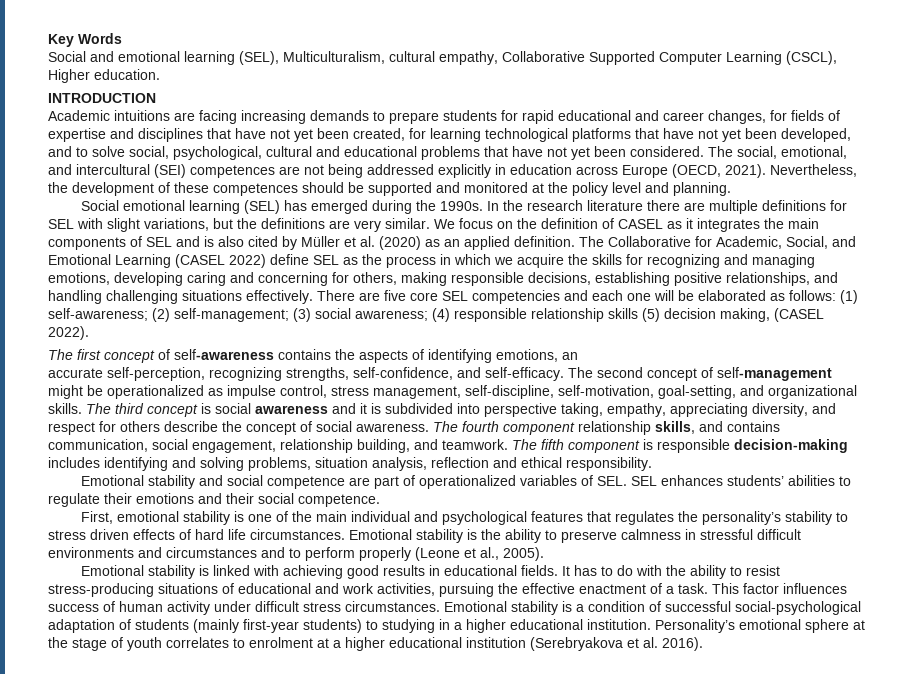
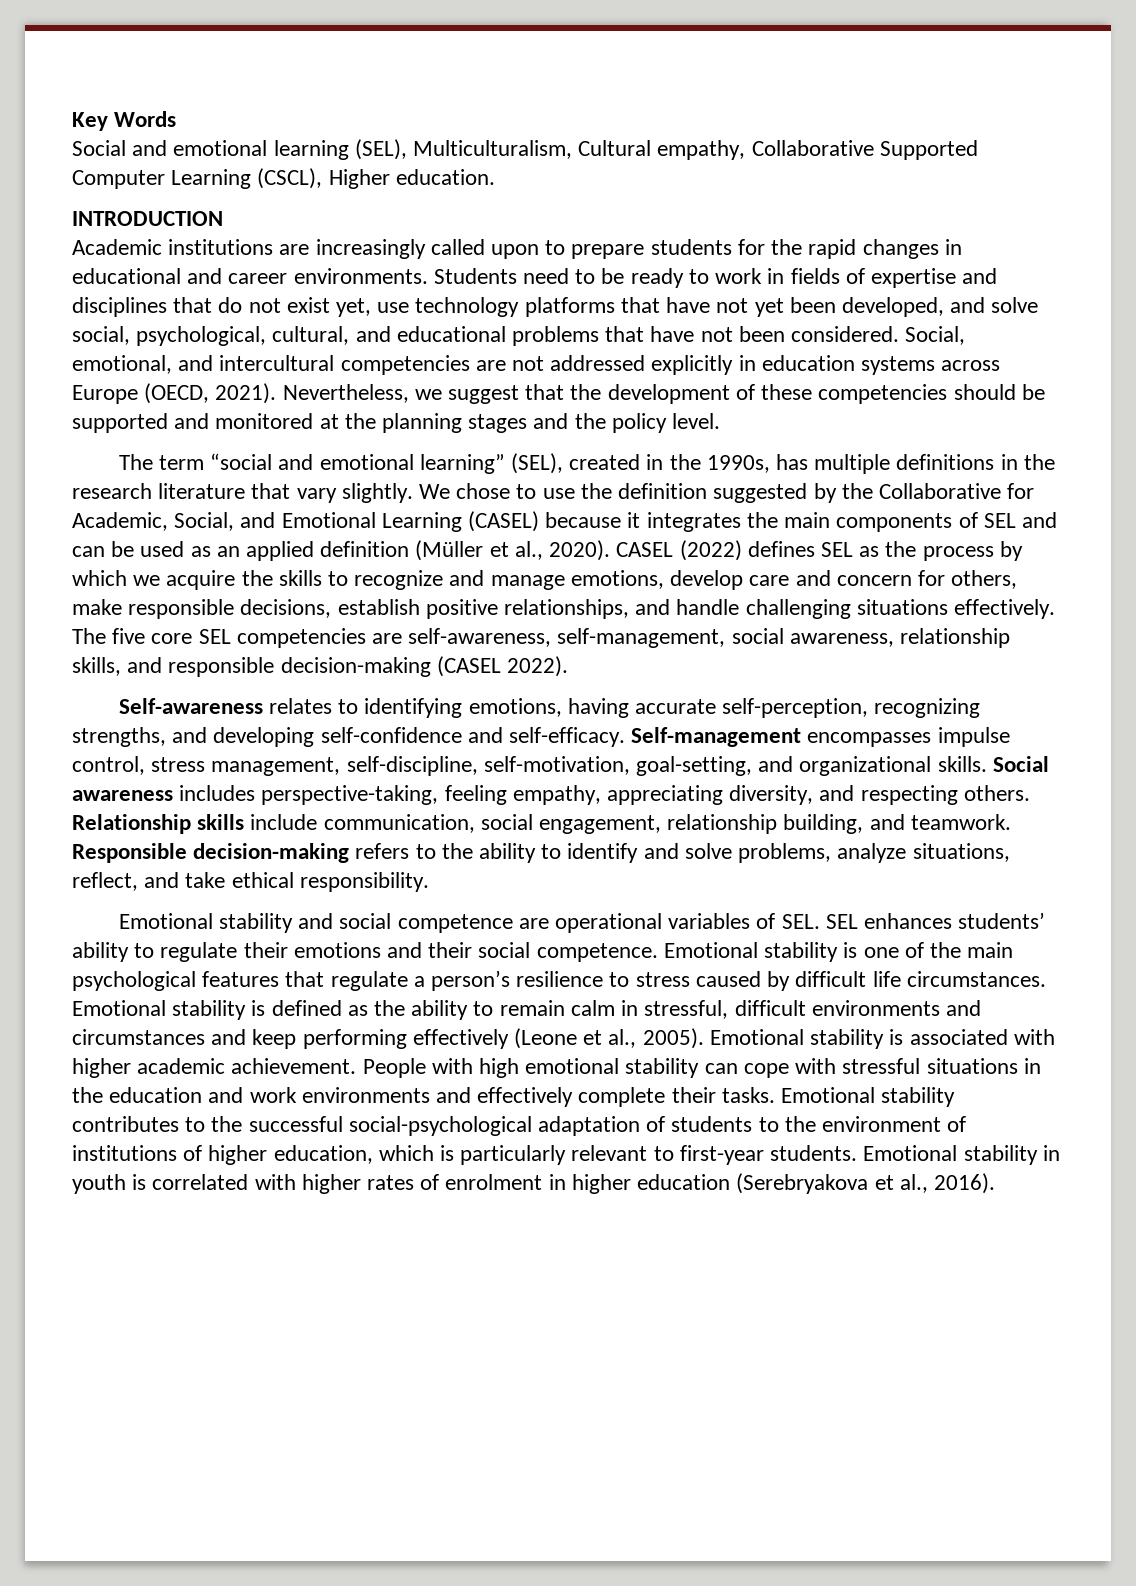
- Social and emotional learning (SEL), Multiculturalism, cultural empathy, Collaborative Supported Computer Learning (CSCL), Higher education.
+ Social and emotional learning (SEL), Multiculturalism, Cultural empathy, Collaborative Supported Computer Learning (CSCL), Higher education.
- Academic intuitions are facing increasing demands to prepare students for rapid educational and career changes, for fields of expertise and disciplines that have not yet been created, for learning technological platforms that have not yet been developed, and to solve social, psychological, cultural and educational problems that have not yet been considered.
+ Academic institutions are increasingly called upon to prepare students for the rapid changes in educational and career environments. Students need to be ready to work in fields of expertise and disciplines that do not exist yet, use technology platforms that have not yet been developed, and solve social, psychological, cultural, and educational problems that have not been considered.
- The social, emotional, and intercultural (SEI) competences are not being addressed explicitly in education across Europe (OECD, 2021).
+ Social, emotional, and intercultural competencies are not addressed explicitly in education systems across Europe (OECD, 2021).
- Nevertheless, the development of these competences should be supported and monitored at the policy level and planning.
- Social emotional learning (SEL) has emerged during the 1990s. In the research literature there are multiple definitions for SEL with slight variations, but the definitions are very similar. We focus on the definition of CASEL as it integrates the main components of SEL and is also cited by Müller et al. (2020) as an applied definition. The Collaborative for Academic, Social, and Emotional Learning (CASEL 2022) define SEL as the process in which we acquire the skills for recognizing and managing emotions, developing caring and concerning for others, making responsible decisions, establishing positive relationships, and handling challenging situations effectively.
+ Nevertheless, we suggest that the development of these competencies should be supported and monitored at the planning stages and the policy level.
+ The term “social and emotional learning” (SEL), created in the 1990s, has multiple definitions in the research literature that vary slightly. We chose to use the definition suggested by the Collaborative for Academic, Social, and Emotional Learning (CASEL) because it integrates the main components of SEL and can be used as an applied definition (Müller et al., 2020). CASEL (2022) defines SEL as the process by which we acquire the skills to recognize and manage emotions, develop care and concern for others, make responsible decisions, establish positive relationships, and handle challenging situations effectively.
- There are five core SEL competencies and each one will be elaborated as follows: (1) self-awareness; (2) self-management; (3) social awareness; (4) responsible relationship skills (5) decision making, (CASEL 2022).
- The first concept of self-awareness contains the aspects of identifying emotions, an
- accurate self-perception, recognizing strengths, self-confidence, and self-efficacy. The second concept of self-management might be operationalized as impulse control, stress management, self-discipline, self-motivation, goal-setting, and organizational skills.
+ The five core SEL competencies are self-awareness, self-management, social awareness, relationship skills, and responsible decision-making (CASEL 2022).
+ Self-awareness relates to identifying emotions, having accurate self-perception, recognizing strengths, and developing self-confidence and self-efficacy. Self-management encompasses impulse control, stress management, self-discipline, self-motivation, goal-setting, and organizational skills.
- The third concept is social awareness and it is subdivided into perspective taking, empathy, appreciating diversity, and respect for others describe the concept of social awareness. The fourth component relationship skills, and contains communication, social engagement, relationship building, and teamwork.
+ Social awareness includes perspective-taking, feeling empathy, appreciating diversity, and respecting others. Relationship skills include communication, social engagement, relationship building, and teamwork.
- The fifth component is responsible decision-making includes identifying and solving problems, situation analysis, reflection and ethical responsibility.
+ Responsible decision-making refers to the ability to identify and solve problems, analyze situations, reflect, and take ethical responsibility.
- Emotional stability and social competence are part of operationalized variables of SEL. SEL enhances students’ abilities to regulate their emotions and their social competence.
- First, emotional stability is one of the main individual and psychological features that regulates the personality’s stability to stress driven effects of hard life circumstances.
+ Emotional stability and social competence are operational variables of SEL. SEL enhances students’ ability to regulate their emotions and their social competence. Emotional stability is one of the main psychological features that regulate a person’s resilience to stress caused by difficult life circumstances.
- Emotional stability is the ability to preserve calmness in stressful difficult environments and circumstances and to perform properly (Leone et al., 2005).
- Emotional stability is linked with achieving good results in educational fields. It has to do with the ability to resist stress-producing situations of educational and work activities, pursuing the effective enactment of a task. This factor influences success of human activity under difficult stress circumstances. Emotional stability is a condition of successful social-psychological adaptation of students (mainly first-year students) to studying in a higher educational institution. Personality’s emotional sphere at the stage of youth correlates to enrolment at a higher educational institution (Serebryakova et al. 2016).
+ Emotional stability is defined as the ability to remain calm in stressful, difficult environments and circumstances and keep performing effectively (Leone et al., 2005). Emotional stability is associated with higher academic achievement. People with high emotional stability can cope with stressful situations in the education and work environments and effectively complete their tasks. Emotional stability contributes to the successful social-psychological adaptation of students to the environment of institutions of higher education, which is particularly relevant to first-year students. Emotional stability in youth is correlated with higher rates of enrolment in higher education (Serebryakova et al., 2016).

